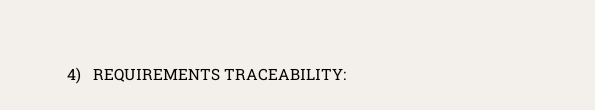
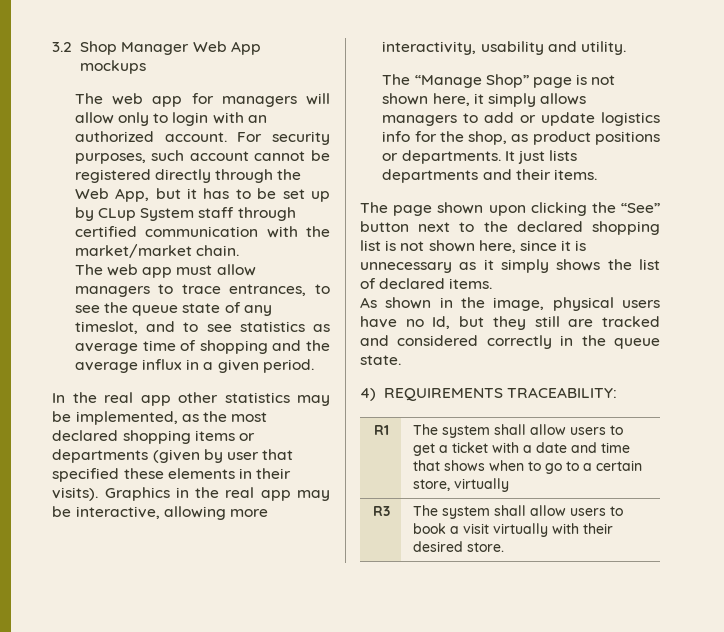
+ 3.2 Shop Manager Web App mockups
+ The web app for managers will allow only to login with an authorized account. For security purposes, such account cannot be registered directly through the Web App, but it has to be set up by CLup System staff through certified communication with the market/market chain.
+ The web app must allow managers to trace entrances, to see the queue state of any timeslot, and to see statistics as average time of shopping and the average influx in a given period.
+ In the real app other statistics may be implemented, as the most declared shopping items or departments (given by user that specified these elements in their visits). Graphics in the real app may be interactive, allowing more interactivity, usability and utility.
+ The “Manage Shop” page is not shown here, it simply allows managers to add or update logistics info for the shop, as product positions or departments. It just lists departments and their items.
+ The page shown upon clicking the “See” button next to the declared shopping list is not shown here, since it is unnecessary as it simply shows the list of declared items.
+ As shown in the image, physical users have no Id, but they still are tracked and considered correctly in the queue state.
  4) REQUIREMENTS TRACEABILITY:
+ R1 | The system shall allow users to get a ticket with a date and time that shows when to go to a certain store, virtually
+ R3 | The system shall allow users to book a visit virtually with their desired store.

